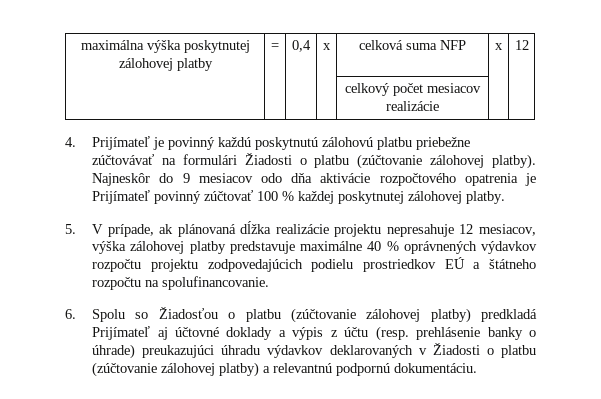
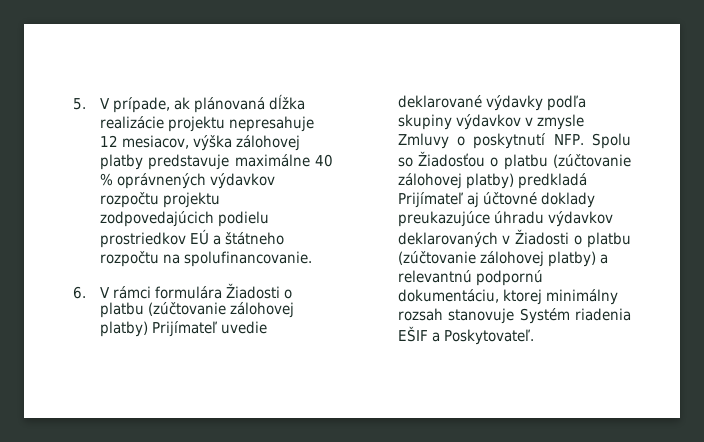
- maximálna výška poskytnutej zálohovej platby | = | 0,4 | x | celková suma NFP | x | 12
- | | | | celkový počet mesiacov realizácie | |
- 4. Prijímateľ je povinný každú poskytnutú zálohovú platbu priebežne zúčtovávať na formulári Žiadosti o platbu (zúčtovanie zálohovej platby). Najneskôr do 9 mesiacov odo dňa aktivácie rozpočtového opatrenia je Prijímateľ povinný zúčtovať 100 % každej poskytnutej zálohovej platby.
- 6. Spolu so Žiadosťou o platbu (zúčtovanie zálohovej platby) predkladá Prijímateľ aj účtovné doklady a výpis z účtu (resp. prehlásenie banky o úhrade) preukazujúci úhradu výdavkov deklarovaných v Žiadosti o platbu (zúčtovanie zálohovej platby) a relevantnú podpornú dokumentáciu.
+ 6. V rámci formulára Žiadosti o platbu (zúčtovanie zálohovej platby) Prijímateľ uvedie deklarované výdavky podľa skupiny výdavkov v zmysle Zmluvy o poskytnutí NFP. Spolu so Žiadosťou o platbu (zúčtovanie zálohovej platby) predkladá Prijímateľ aj účtovné doklady preukazujúce úhradu výdavkov deklarovaných v Žiadosti o platbu (zúčtovanie zálohovej platby) a relevantnú podpornú dokumentáciu, ktorej minimálny rozsah stanovuje Systém riadenia EŠIF a Poskytovateľ.

